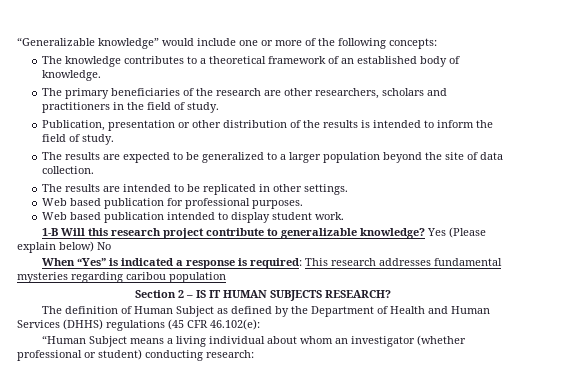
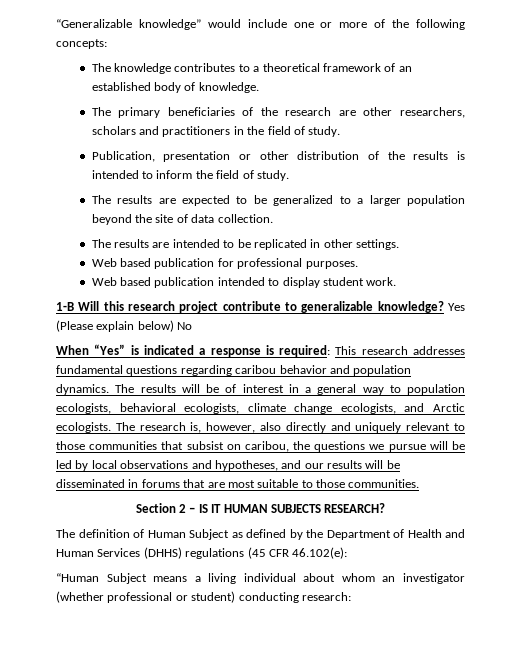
- When “Yes” is indicated a response is required: This research addresses fundamental mysteries regarding caribou population
+ When “Yes” is indicated a response is required: This research addresses fundamental questions regarding caribou behavior and population dynamics. The results will be of interest in a general way to population ecologists, behavioral ecologists, climate change ecologists, and Arctic ecologists. The research is, however, also directly and uniquely relevant to those communities that subsist on caribou, the questions we pursue will be led by local observations and hypotheses, and our results will be disseminated in forums that are most suitable to those communities.

